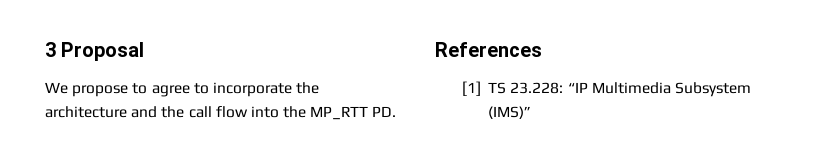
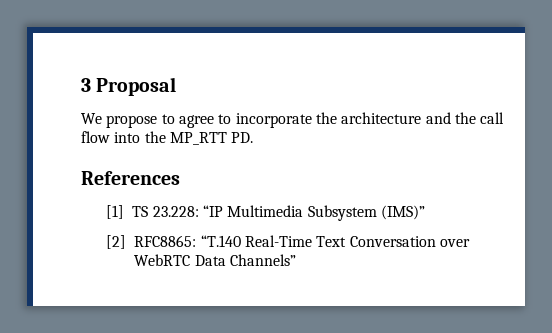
+ [2] RFC8865: “T.140 Real-Time Text Conversation over WebRTC Data Channels”

